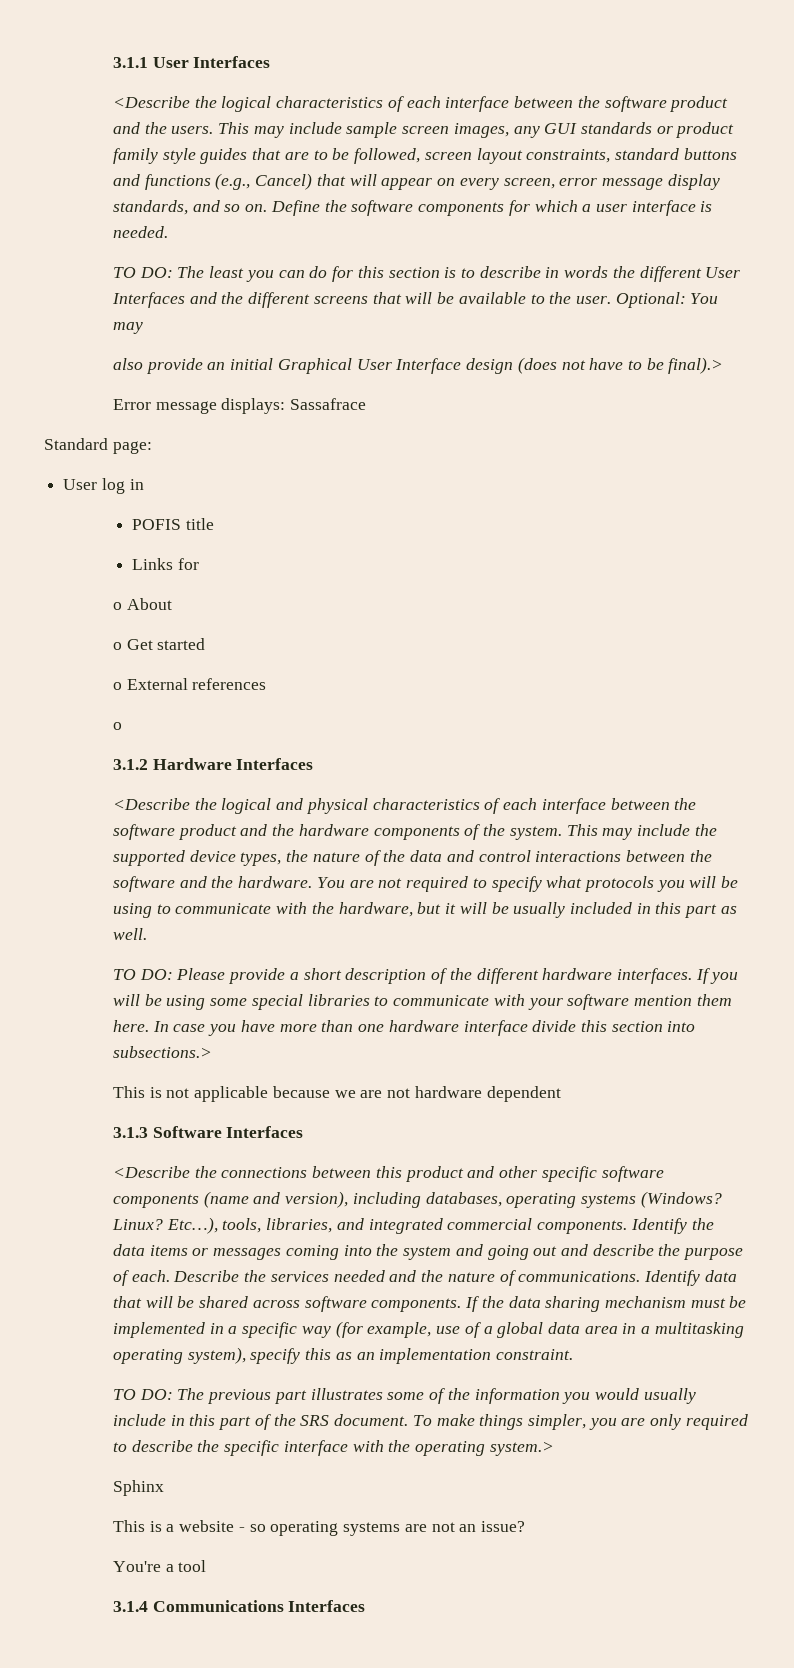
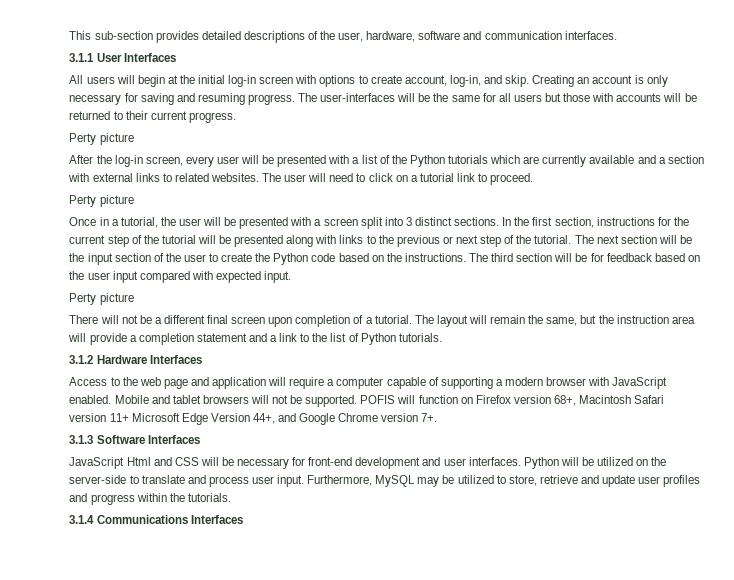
+ This sub-section provides detailed descriptions of the user, hardware, software and communication interfaces.
  3.1.1 User Interfaces
- <Describe the logical characteristics of each interface between the software product and the users. This may include sample screen images, any GUI standards or product family style guides that are to be followed, screen layout constraints, standard buttons and functions (e.g., Cancel) that will appear on every screen, error message display standards, and so on. Define the software components for which a user interface is needed.
- TO DO: The least you can do for this section is to describe in words the different User Interfaces and the different screens that will be available to the user. Optional: You may
- also provide an initial Graphical User Interface design (does not have to be final).>
- Error message displays: Sassafrace
- Standard page:
- User log in
- POFIS title
- Links for
- o About
- o Get started
- o External references
- o
+ All users will begin at the initial log-in screen with options to create account, log-in, and skip. Creating an account is only necessary for saving and resuming progress. The user-interfaces will be the same for all users but those with accounts will be returned to their current progress.
+ Perty picture
+ After the log-in screen, every user will be presented with a list of the Python tutorials which are currently available and a section with external links to related websites. The user will need to click on a tutorial link to proceed.
+ Perty picture
+ Once in a tutorial, the user will be presented with a screen split into 3 distinct sections. In the first section, instructions for the current step of the tutorial will be presented along with links to the previous or next step of the tutorial. The next section will be the input section of the user to create the Python code based on the instructions. The third section will be for feedback based on the user input compared with expected input.
+ Perty picture
+ There will not be a different final screen upon completion of a tutorial. The layout will remain the same, but the instruction area will provide a completion statement and a link to the list of Python tutorials.
  3.1.2 Hardware Interfaces
- <Describe the logical and physical characteristics of each interface between the software product and the hardware components of the system. This may include the supported device types, the nature of the data and control interactions between the software and the hardware. You are not required to specify what protocols you will be using to communicate with the hardware, but it will be usually included in this part as well.
- TO DO: Please provide a short description of the different hardware interfaces. If you will be using some special libraries to communicate with your software mention them here. In case you have more than one hardware interface divide this section into subsections.>
- This is not applicable because we are not hardware dependent
+ Access to the web page and application will require a computer capable of supporting a modern browser with JavaScript enabled. Mobile and tablet browsers will not be supported. POFIS will function on Firefox version 68+, Macintosh Safari version 11+ Microsoft Edge Version 44+, and Google Chrome version 7+.
  3.1.3 Software Interfaces
- <Describe the connections between this product and other specific software components (name and version), including databases, operating systems (Windows? Linux? Etc…), tools, libraries, and integrated commercial components. Identify the data items or messages coming into the system and going out and describe the purpose of each. Describe the services needed and the nature of communications. Identify data that will be shared across software components. If the data sharing mechanism must be implemented in a specific way (for example, use of a global data area in a multitasking operating system), specify this as an implementation constraint.
- TO DO: The previous part illustrates some of the information you would usually include in this part of the SRS document. To make things simpler, you are only required to describe the specific interface with the operating system.>
- Sphinx
- This is a website - so operating systems are not an issue?
- You're a tool
+ JavaScript Html and CSS will be necessary for front-end development and user interfaces. Python will be utilized on the server-side to translate and process user input. Furthermore, MySQL may be utilized to store, retrieve and update user profiles and progress within the tutorials.

